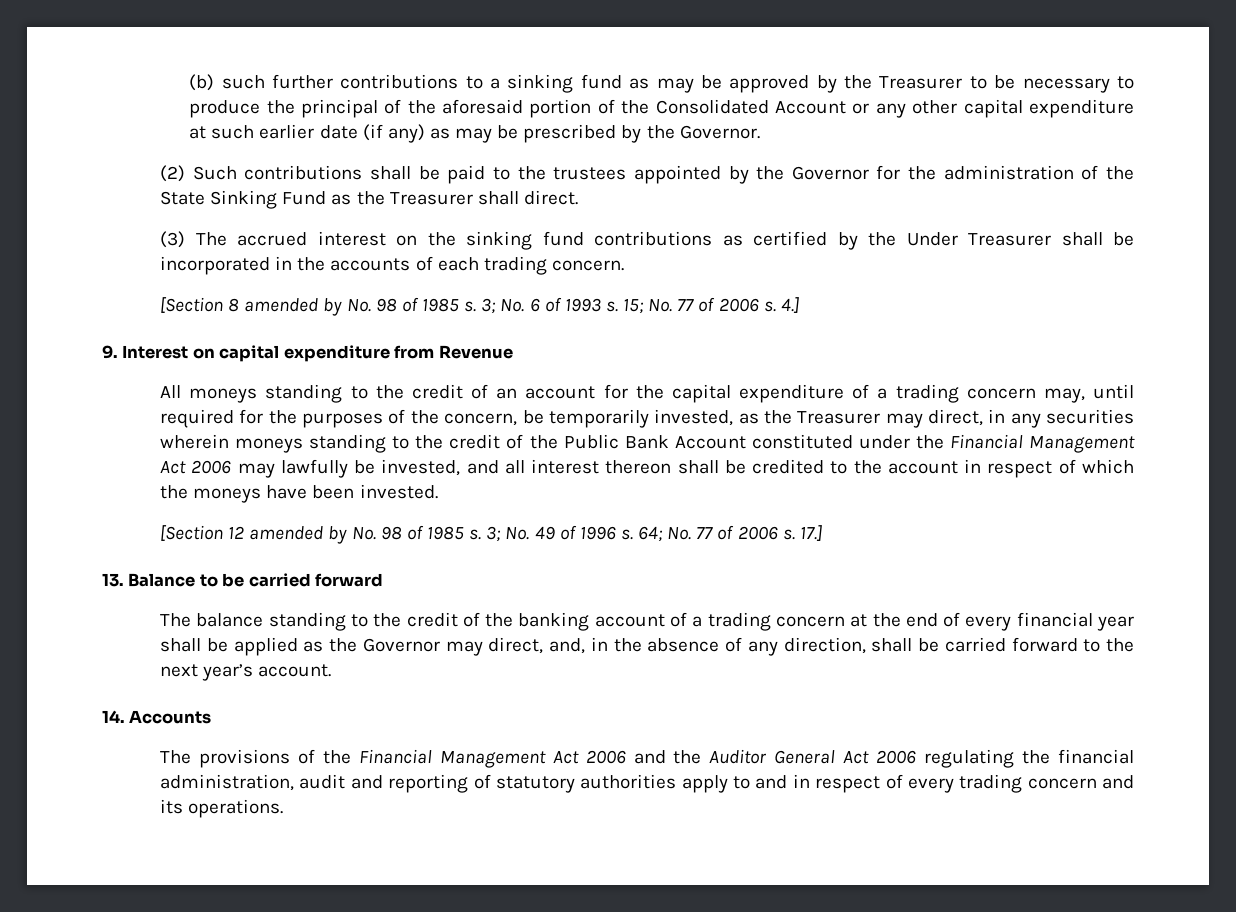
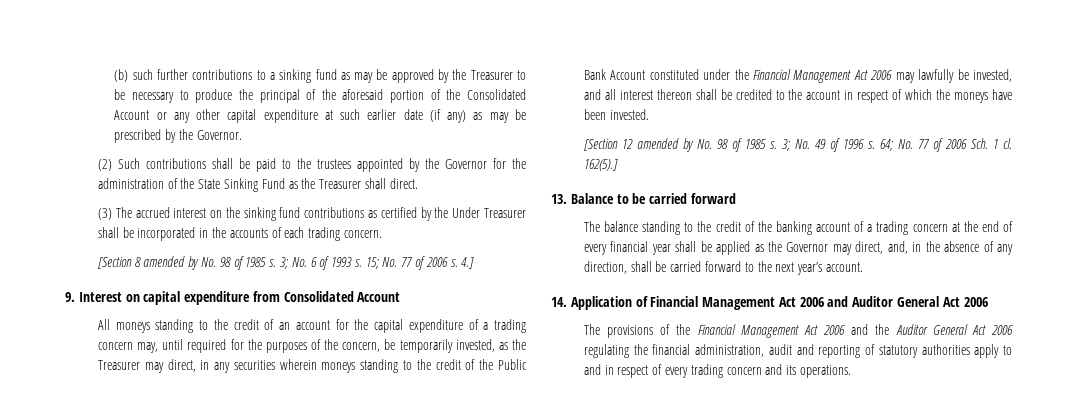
- 9. Interest on capital expenditure from Revenue
+ 9. Interest on capital expenditure from Consolidated Account
- 64; No. 77 of 2006 s. 17.]
+ 64; No. 77 of 2006 Sch. 1 cl. 162(5).]
- 14. Accounts
+ 14. Application of Financial Management Act 2006 and Auditor General Act 2006

